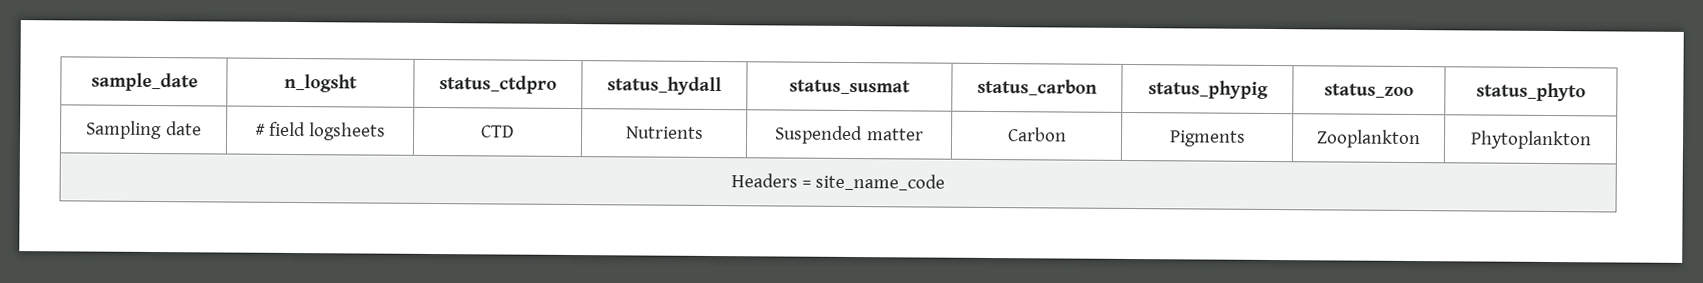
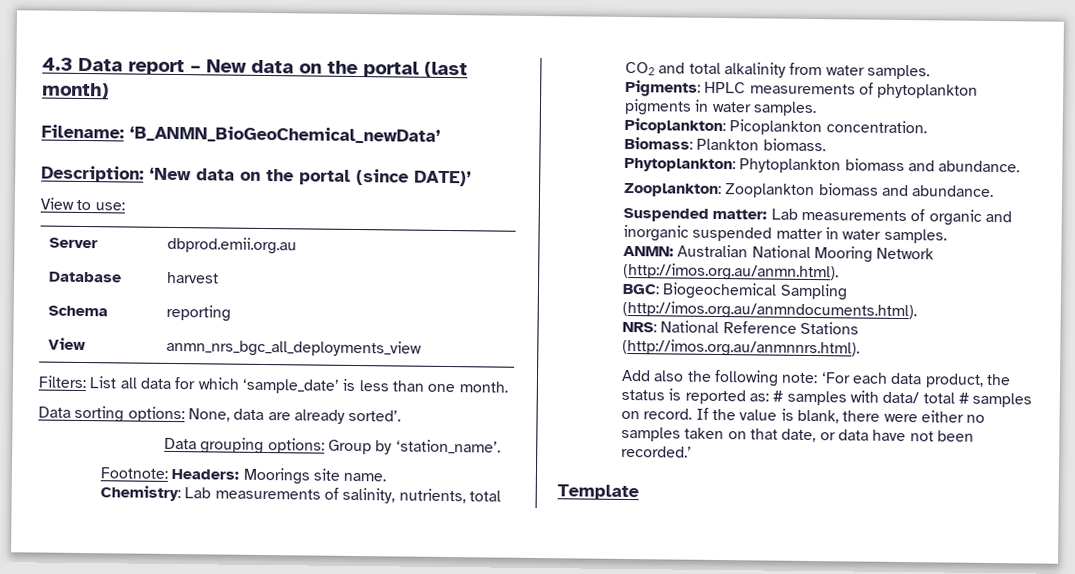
- sample_date | n_logsht | status_ctdpro | status_hydall | status_susmat | status_carbon | status_phypig | status_zoo | status_phyto
- Sampling date | # field logsheets | CTD | Nutrients | Suspended matter | Carbon | Pigments | Zooplankton | Phytoplankton
- Headers = site_name_code
+ 4.3 Data report – New data on the portal (last month)
+ Filename: ‘B_ANMN_BioGeoChemical_newData’
+ Description: ‘New data on the portal (since DATE)’
+ View to use:
+ Server | dbprod.emii.org.au
+ Database | harvest
+ Schema | reporting
+ View | anmn_nrs_bgc_all_deployments_view
+ Filters: List all data for which ‘sample_date’ is less than one month.
+ Data sorting options: None, data are already sorted’.
+ Data grouping options: Group by ‘station_name’.
+ Footnote: Headers: Moorings site name.
+ Chemistry: Lab measurements of salinity, nutrients, total CO2 and total alkalinity from water samples.
+ Pigments: HPLC measurements of phytoplankton pigments in water samples.
+ Picoplankton: Picoplankton concentration.
+ Biomass: Plankton biomass.
+ Phytoplankton: Phytoplankton biomass and abundance.
+ Zooplankton: Zooplankton biomass and abundance.
+ Suspended matter: Lab measurements of organic and inorganic suspended matter in water samples.
+ ANMN: Australian National Mooring Network (http://imos.org.au/anmn.html).
+ BGC: Biogeochemical Sampling (http://imos.org.au/anmndocuments.html).
+ NRS: National Reference Stations (http://imos.org.au/anmnnrs.html).
+ Add also the following note: ‘For each data product, the status is reported as: # samples with data/ total # samples on record. If the value is blank, there were either no samples taken on that date, or data have not been recorded.’
+ Template

